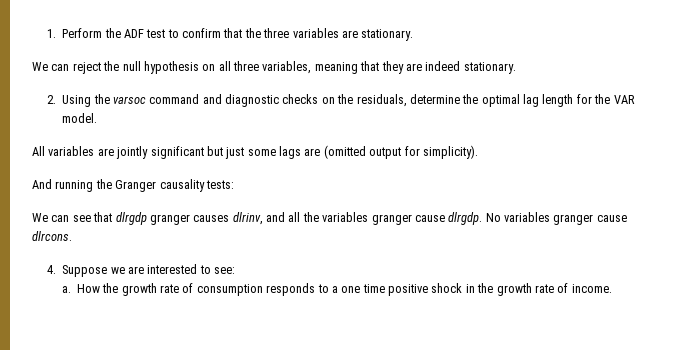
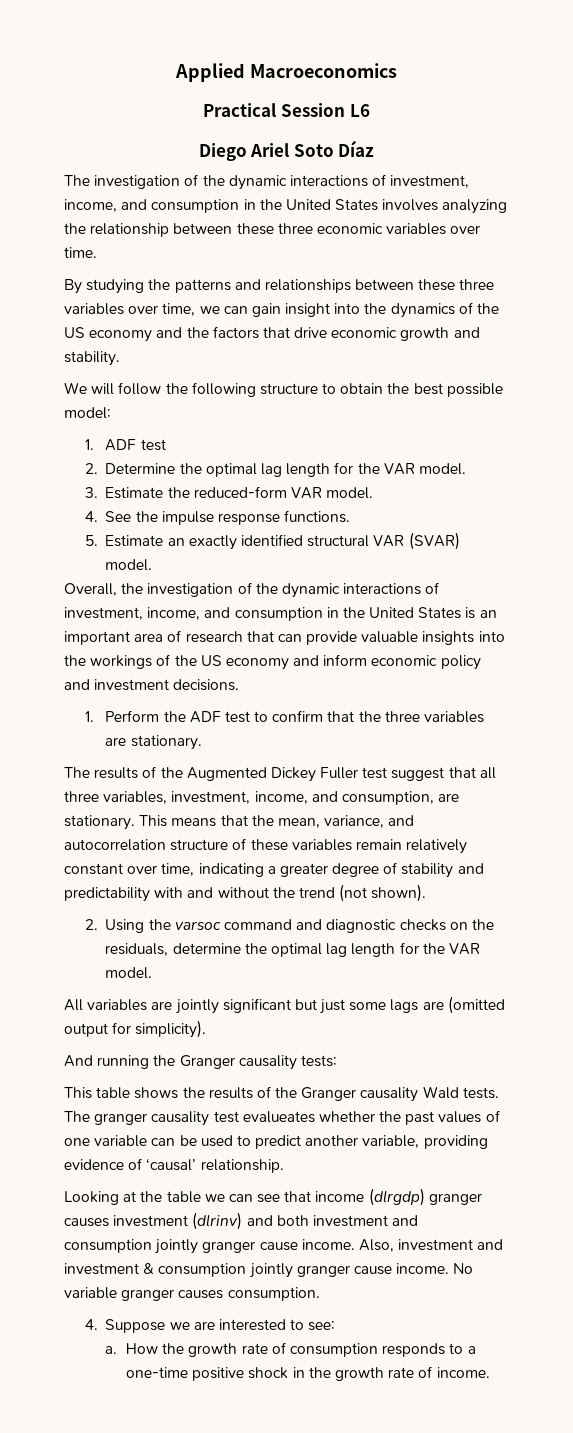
+ Applied Macroeconomics
+ Practical Session L6
+ Diego Ariel Soto Díaz
+ The investigation of the dynamic interactions of investment, income, and consumption in the United States involves analyzing the relationship between these three economic variables over time.
+ By studying the patterns and relationships between these three variables over time, we can gain insight into the dynamics of the US economy and the factors that drive economic growth and stability.
+ We will follow the following structure to obtain the best possible model:
+ 1. ADF test
+ 2. Determine the optimal lag length for the VAR model.
+ 3. Estimate the reduced-form VAR model.
+ 4. See the impulse response functions.
+ 5. Estimate an exactly identified structural VAR (SVAR) model.
+ Overall, the investigation of the dynamic interactions of investment, income, and consumption in the United States is an important area of research that can provide valuable insights into the workings of the US economy and inform economic policy and investment decisions.
- We can reject the null hypothesis on all three variables, meaning that they are indeed stationary.
+ The results of the Augmented Dickey Fuller test suggest that all three variables, investment, income, and consumption, are stationary. This means that the mean, variance, and autocorrelation structure of these variables remain relatively constant over time, indicating a greater degree of stability and predictability with and without the trend (not shown).
- We can see that dlrgdp granger causes dlrinv, and all the variables granger cause dlrgdp. No variables granger cause dlrcons.
+ This table shows the results of the Granger causality Wald tests. The granger causality test evalueates whether the past values of one variable can be used to predict another variable, providing evidence of ‘causal’ relationship.
+ Looking at the table we can see that income (dlrgdp) granger causes investment (dlrinv) and both investment and consumption jointly granger cause income. Also, investment and investment & consumption jointly granger cause income. No variable granger causes consumption.
- How the growth rate of consumption responds to a one time positive shock in the growth rate of income.
+ How the growth rate of consumption responds to a one-time positive shock in the growth rate of income.

